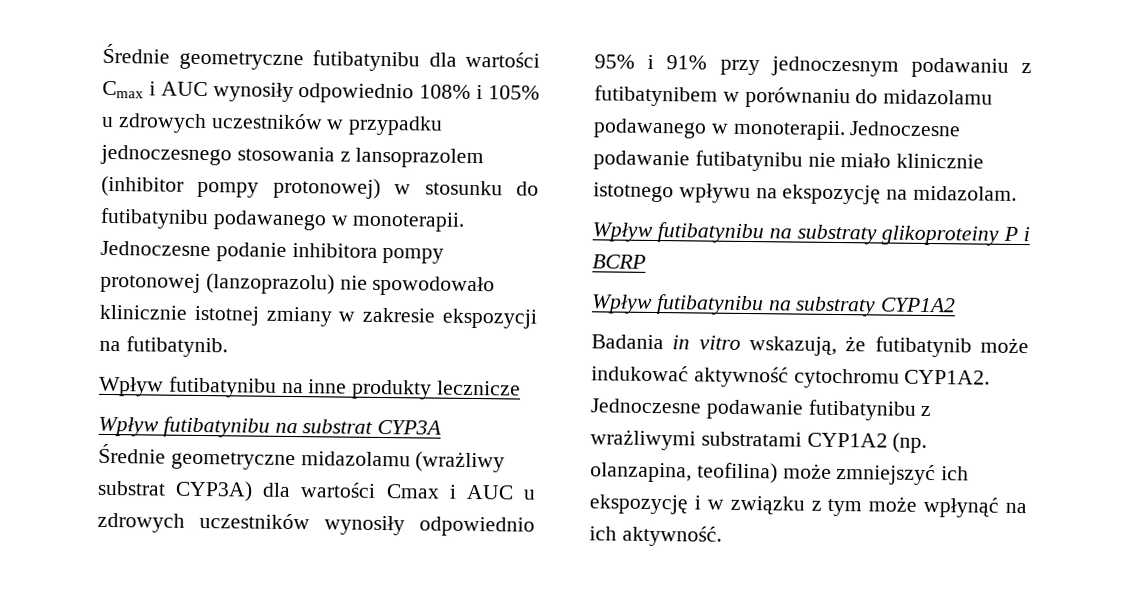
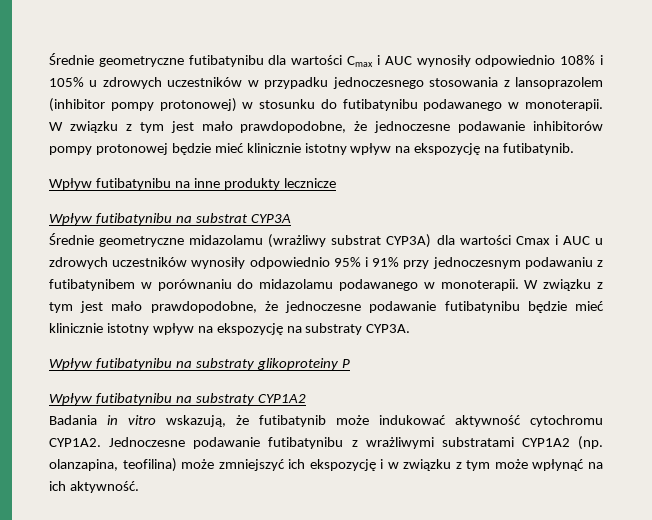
- Jednoczesne podanie inhibitora pompy protonowej (lanzoprazolu) nie spowodowało klinicznie istotnej zmiany w zakresie ekspozycji na futibatynib.
+ W związku z tym jest mało prawdopodobne, że jednoczesne podawanie inhibitorów pompy protonowej będzie mieć klinicznie istotny wpływ na ekspozycję na futibatynib.
- Jednoczesne podawanie futibatynibu nie miało klinicznie istotnego wpływu na ekspozycję na midazolam.
+ W związku z tym jest mało prawdopodobne, że jednoczesne podawanie futibatynibu będzie mieć klinicznie istotny wpływ na ekspozycję na substraty CYP3A.
- Wpływ futibatynibu na substraty glikoproteiny P i BCRP
+ Wpływ futibatynibu na substraty glikoproteiny P

